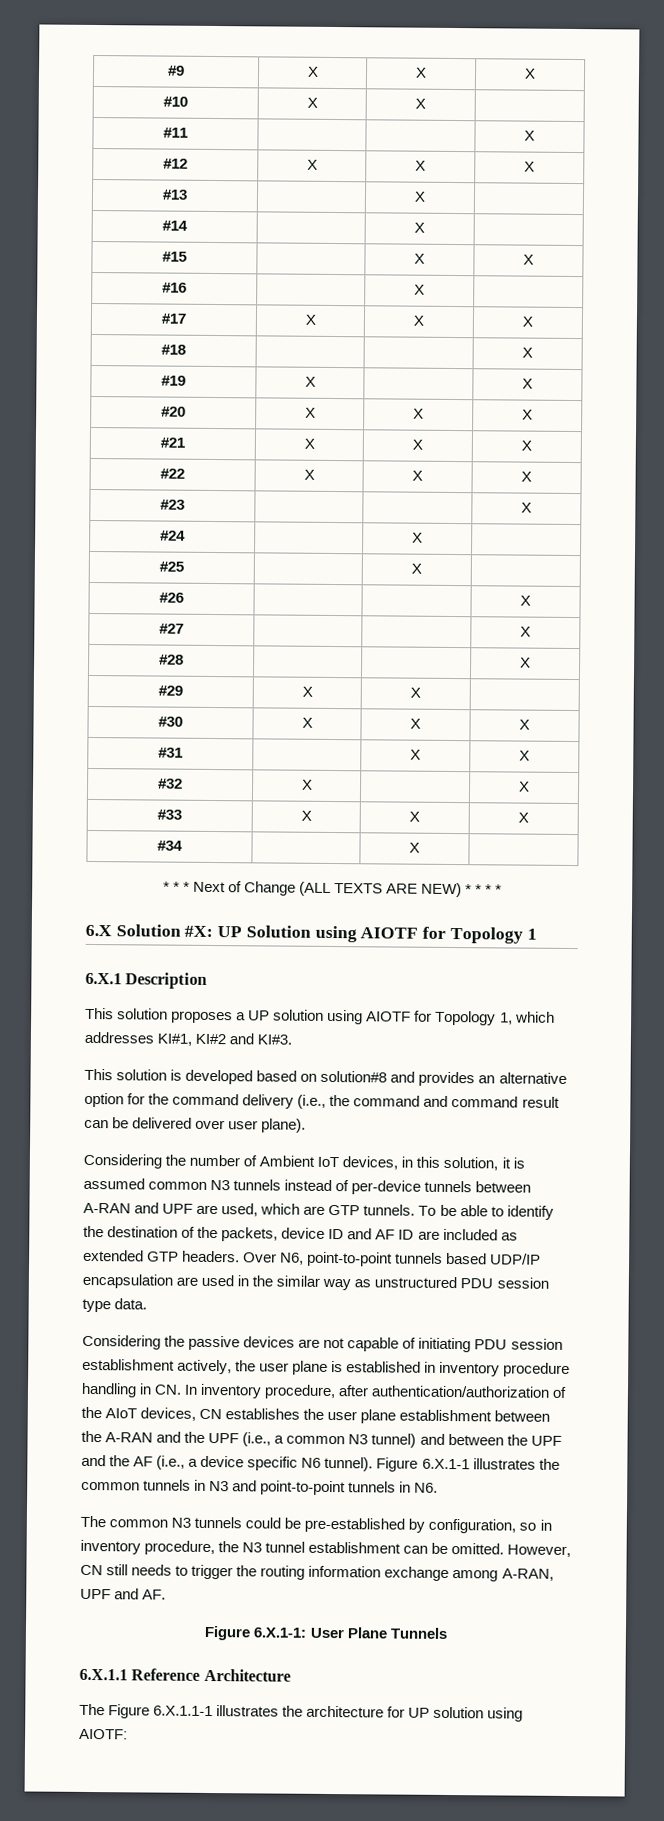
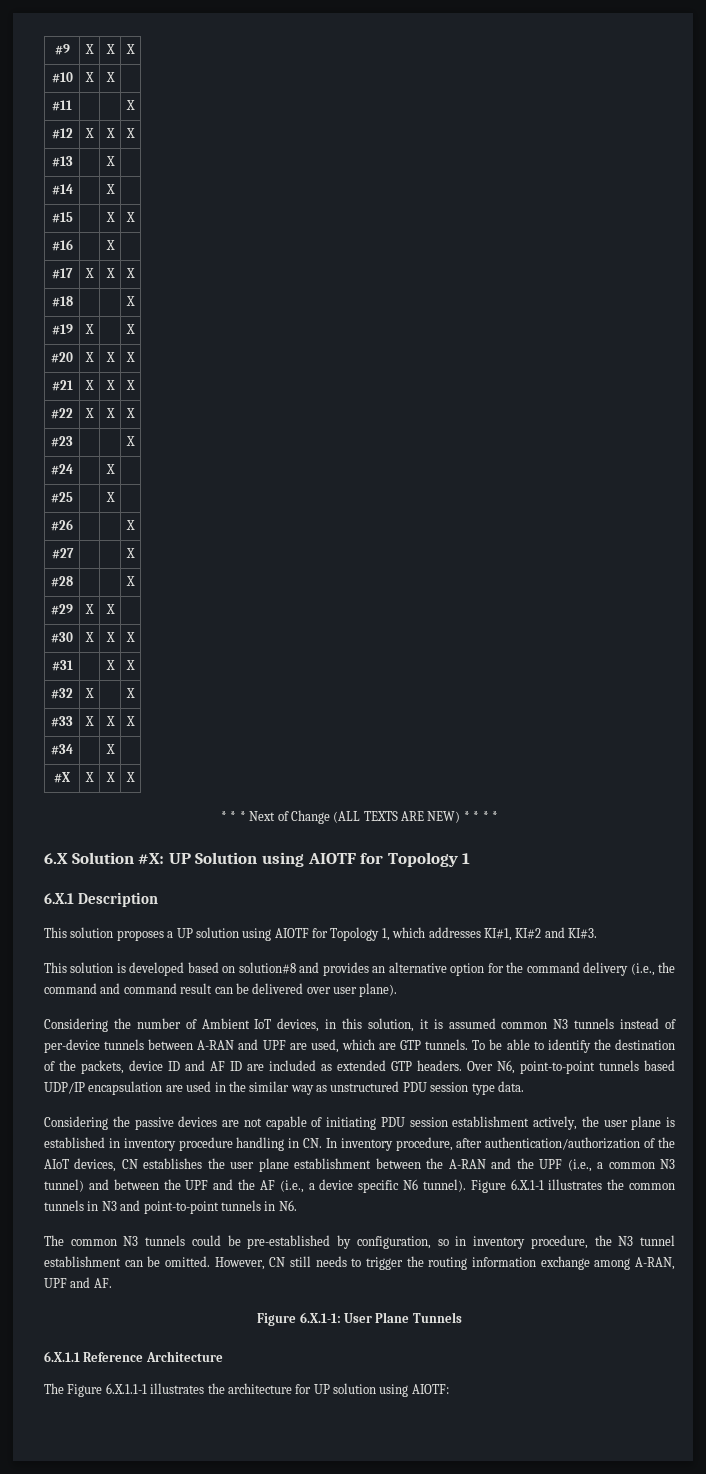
+ #X | X | X | X

